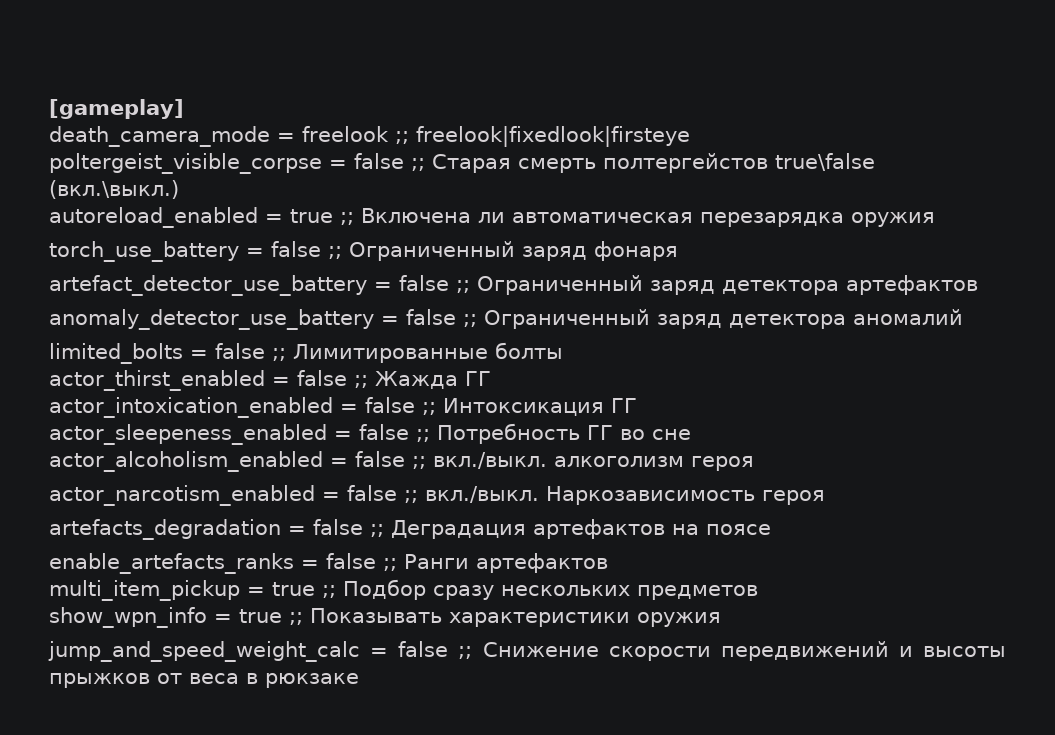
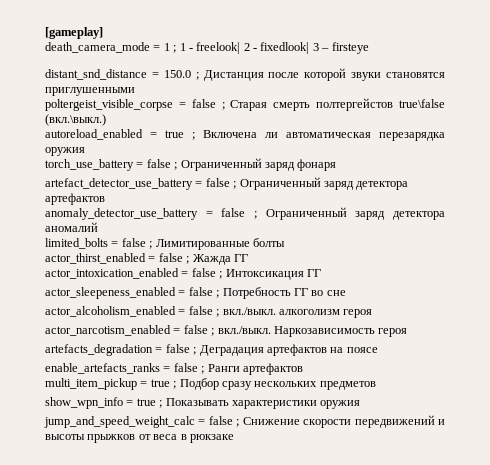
- death_camera_mode = freelook ;; freelook|fixedlook|firsteye
+ death_camera_mode = 1 ; 1 - freelook| 2 - fixedlook| 3 – firsteye
+ distant_snd_distance = 150.0 ; Дистанция после которой звуки становятся приглушенными
- poltergeist_visible_corpse = false ;; Старая смерть полтергейстов true\false (вкл.\выкл.)
+ poltergeist_visible_corpse = false ; Старая смерть полтергейстов true\false (вкл.\выкл.)
- autoreload_enabled = true ;; Включена ли автоматическая перезарядка оружия
+ autoreload_enabled = true ; Включена ли автоматическая перезарядка оружия
- torch_use_battery = false ;; Ограниченный заряд фонаря
+ torch_use_battery = false ; Ограниченный заряд фонаря
- artefact_detector_use_battery = false ;; Ограниченный заряд детектора артефактов
+ artefact_detector_use_battery = false ; Ограниченный заряд детектора артефактов
- anomaly_detector_use_battery = false ;; Ограниченный заряд детектора аномалий
+ anomaly_detector_use_battery = false ; Ограниченный заряд детектора аномалий
- limited_bolts = false ;; Лимитированные болты
+ limited_bolts = false ; Лимитированные болты
- actor_thirst_enabled = false ;; Жажда ГГ
+ actor_thirst_enabled = false ; Жажда ГГ
- actor_intoxication_enabled = false ;; Интоксикация ГГ
+ actor_intoxication_enabled = false ; Интоксикация ГГ
- actor_sleepeness_enabled = false ;; Потребность ГГ во сне
+ actor_sleepeness_enabled = false ; Потребность ГГ во сне
- actor_alcoholism_enabled = false ;; вкл./выкл. алкоголизм героя
+ actor_alcoholism_enabled = false ; вкл./выкл. алкоголизм героя
- actor_narcotism_enabled = false ;; вкл./выкл. Наркозависимость героя
+ actor_narcotism_enabled = false ; вкл./выкл. Наркозависимость героя
- artefacts_degradation = false ;; Деградация артефактов на поясе
+ artefacts_degradation = false ; Деградация артефактов на поясе
- enable_artefacts_ranks = false ;; Ранги артефактов
+ enable_artefacts_ranks = false ; Ранги артефактов
- multi_item_pickup = true ;; Подбор сразу нескольких предметов
+ multi_item_pickup = true ; Подбор сразу нескольких предметов
- show_wpn_info = true ;; Показывать характеристики оружия
+ show_wpn_info = true ; Показывать характеристики оружия
- jump_and_speed_weight_calc = false ;; Снижение скорости передвижений и высоты прыжков от веса в рюкзаке
+ jump_and_speed_weight_calc = false ; Снижение скорости передвижений и высоты прыжков от веса в рюкзаке

